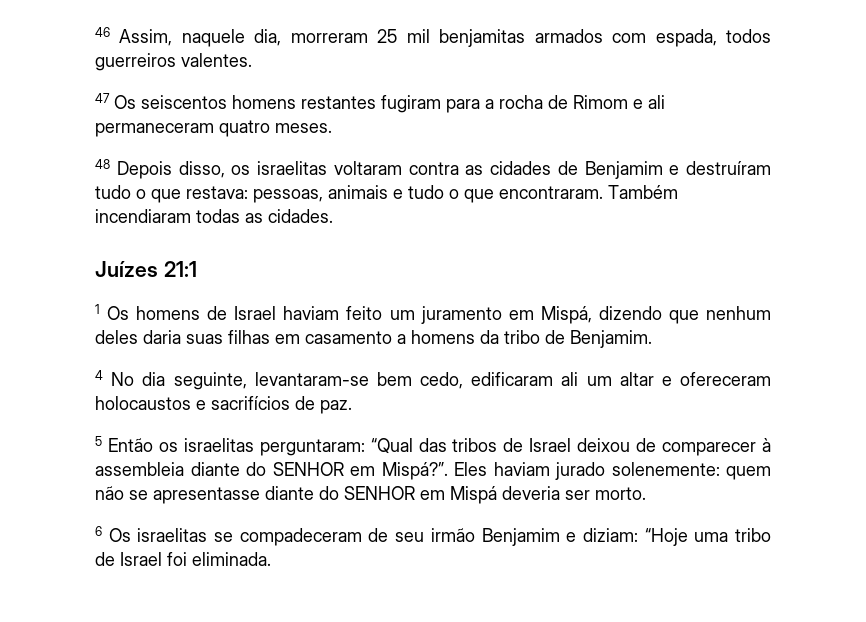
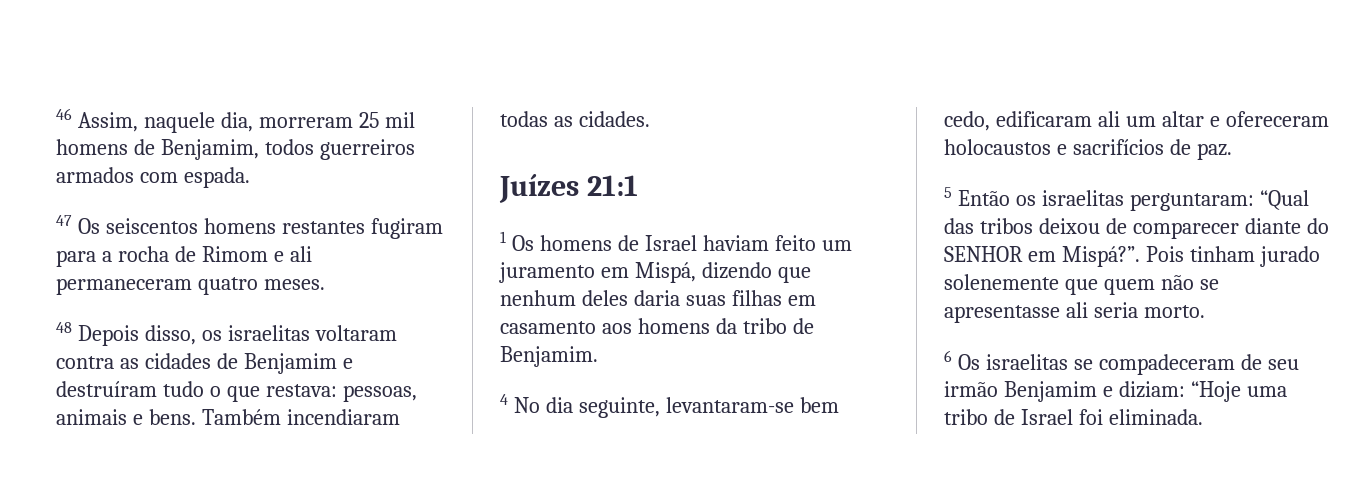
- 46 Assim, naquele dia, morreram 25 mil benjamitas armados com espada, todos guerreiros valentes.
+ 46 Assim, naquele dia, morreram 25 mil homens de Benjamim, todos guerreiros armados com espada.
- 48 Depois disso, os israelitas voltaram contra as cidades de Benjamim e destruíram tudo o que restava: pessoas, animais e tudo o que encontraram.
+ 48 Depois disso, os israelitas voltaram contra as cidades de Benjamim e destruíram tudo o que restava: pessoas, animais e bens.
- 1 Os homens de Israel haviam feito um juramento em Mispá, dizendo que nenhum deles daria suas filhas em casamento a homens da tribo de Benjamim.
+ 1 Os homens de Israel haviam feito um juramento em Mispá, dizendo que nenhum deles daria suas filhas em casamento aos homens da tribo de Benjamim.
- 5 Então os israelitas perguntaram: “Qual das tribos de Israel deixou de comparecer à assembleia diante do SENHOR em Mispá?”.
+ 5 Então os israelitas perguntaram: “Qual das tribos deixou de comparecer diante do SENHOR em Mispá?”.
- Eles haviam jurado solenemente: quem não se apresentasse diante do SENHOR em Mispá deveria ser morto.
+ Pois tinham jurado solenemente que quem não se apresentasse ali seria morto.

